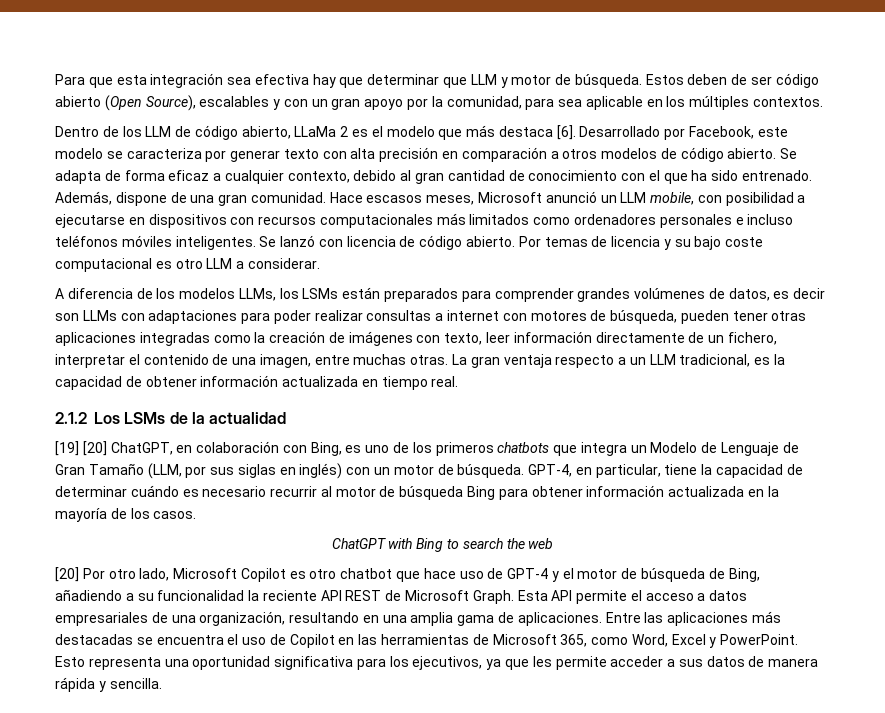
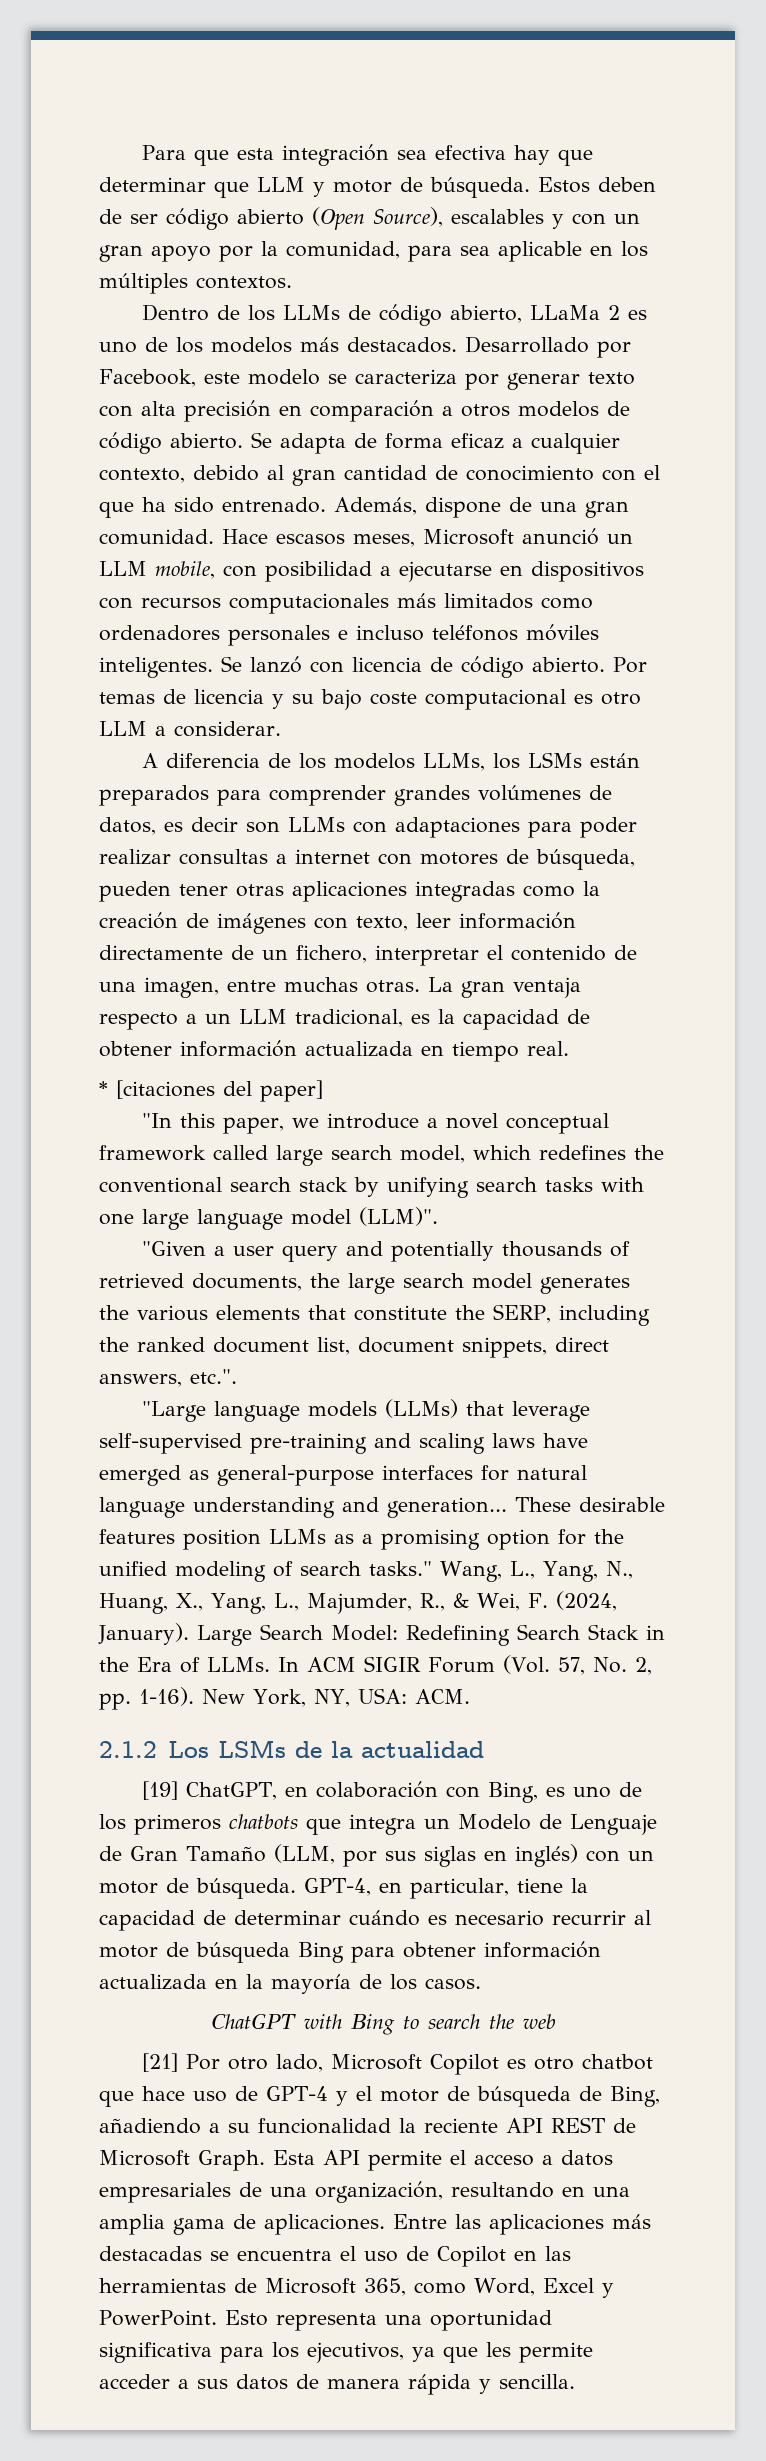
- Dentro de los LLM de código abierto, LLaMa 2 es el modelo que más destaca [6].
+ Dentro de los LLMs de código abierto, LLaMa 2 es uno de los modelos más destacados.
+ * [citaciones del paper]
+ "In this paper, we introduce a novel conceptual framework called large search model, which redefines the conventional search stack by unifying search tasks with one large language model (LLM)".
+ "Given a user query and potentially thousands of retrieved documents, the large search model generates the various elements that constitute the SERP, including the ranked document list, document snippets, direct answers, etc.".
+ "Large language models (LLMs) that leverage self-supervised pre-training and scaling laws have emerged as general-purpose interfaces for natural language understanding and generation... These desirable features position LLMs as a promising option for the unified modeling of search tasks." Wang, L., Yang, N., Huang, X., Yang, L., Majumder, R., & Wei, F. (2024, January). Large Search Model: Redefining Search Stack in the Era of LLMs. In ACM SIGIR Forum (Vol. 57, No. 2, pp. 1-16). New York, NY, USA: ACM.
- [19] [20] ChatGPT, en colaboración con Bing, es uno de los primeros chatbots que integra un Modelo de Lenguaje de Gran Tamaño (LLM, por sus siglas en inglés) con un motor de búsqueda.
+ [19] ChatGPT, en colaboración con Bing, es uno de los primeros chatbots que integra un Modelo de Lenguaje de Gran Tamaño (LLM, por sus siglas en inglés) con un motor de búsqueda.
- [20] Por otro lado, Microsoft Copilot es otro chatbot que hace uso de GPT-4 y el motor de búsqueda de Bing, añadiendo a su funcionalidad la reciente API REST de Microsoft Graph.
+ [21] Por otro lado, Microsoft Copilot es otro chatbot que hace uso de GPT-4 y el motor de búsqueda de Bing, añadiendo a su funcionalidad la reciente API REST de Microsoft Graph.

